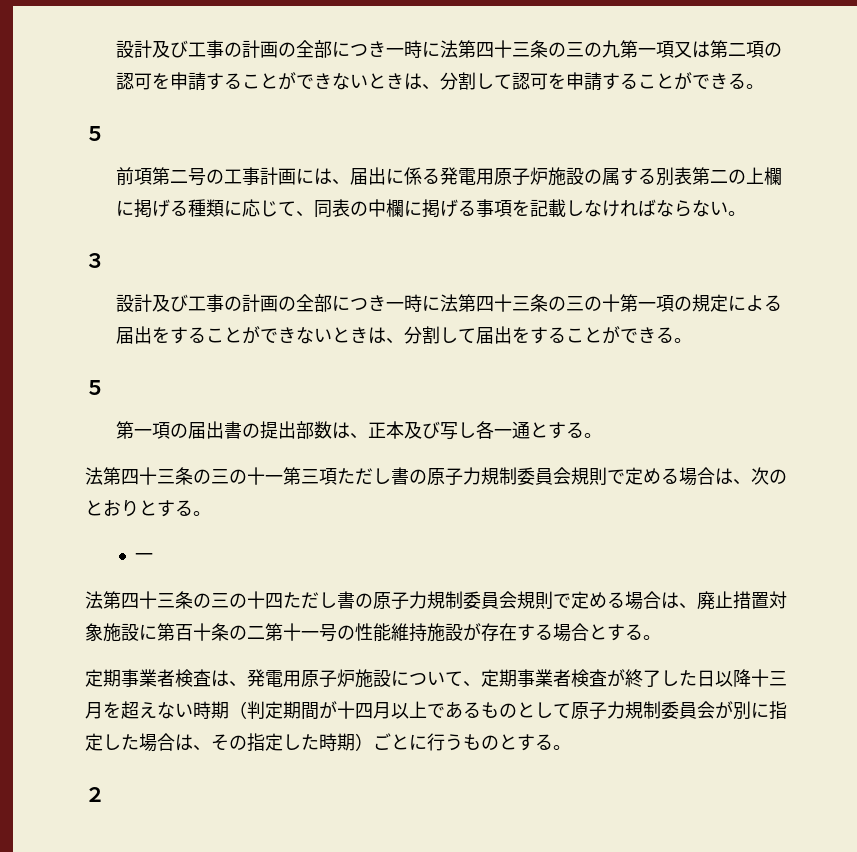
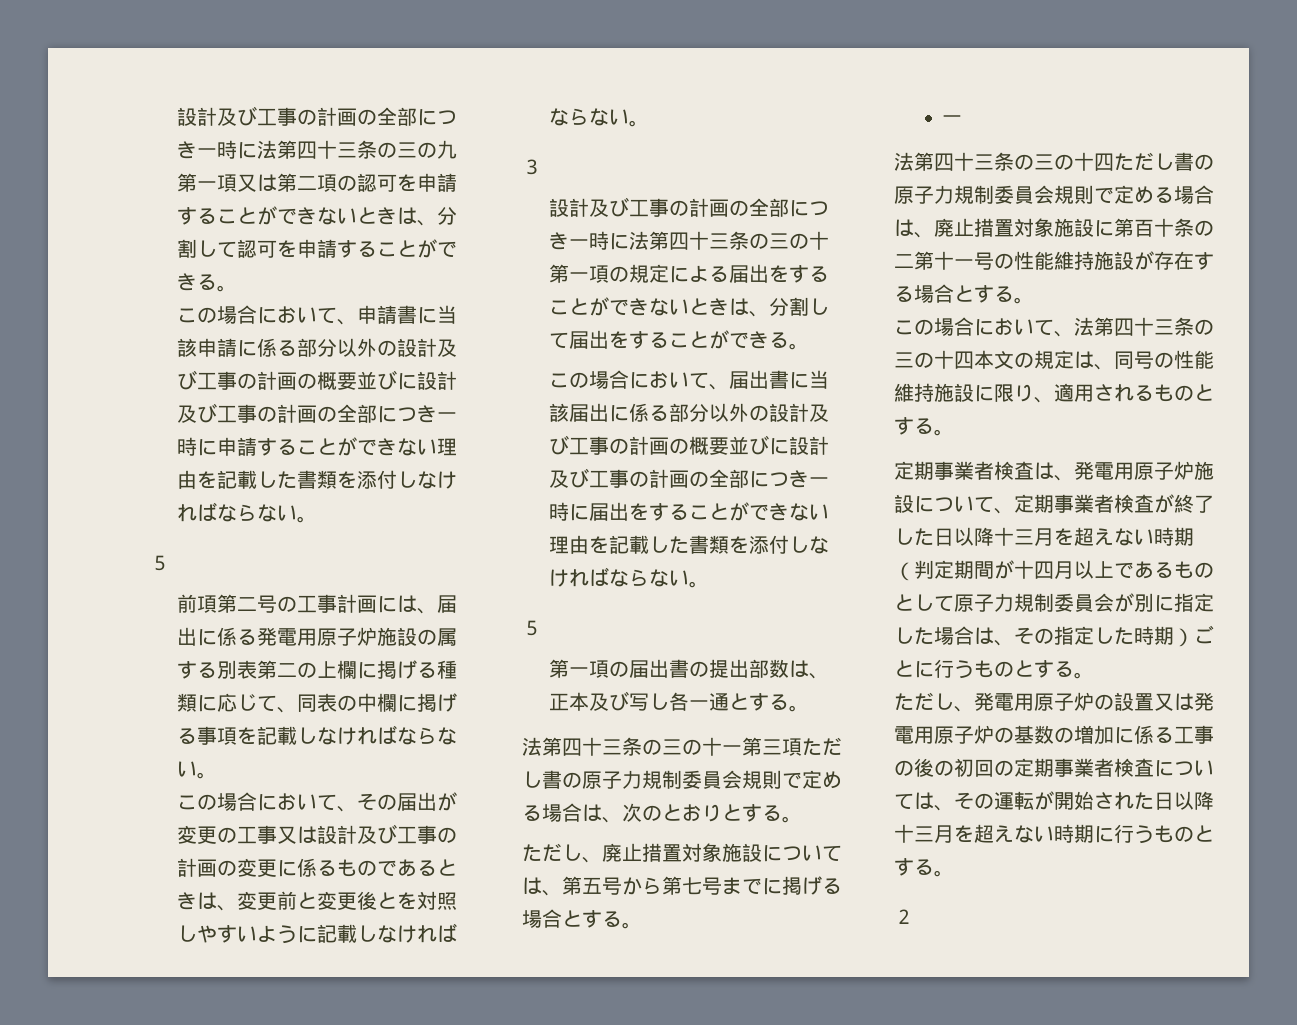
+ この場合において、申請書に当該申請に係る部分以外の設計及び工事の計画の概要並びに設計及び工事の計画の全部につき一時に申請することができない理由を記載した書類を添付しなければならない。
+ この場合において、その届出が変更の工事又は設計及び工事の計画の変更に係るものであるときは、変更前と変更後とを対照しやすいように記載しなければならない。
+ この場合において、届出書に当該届出に係る部分以外の設計及び工事の計画の概要並びに設計及び工事の計画の全部につき一時に届出をすることができない理由を記載した書類を添付しなければならない。
+ ただし、廃止措置対象施設については、第五号から第七号までに掲げる場合とする。
+ この場合において、法第四十三条の三の十四本文の規定は、同号の性能維持施設に限り、適用されるものとする。
+ ただし、発電用原子炉の設置又は発電用原子炉の基数の増加に係る工事の後の初回の定期事業者検査については、その運転が開始された日以降十三月を超えない時期に行うものとする。

